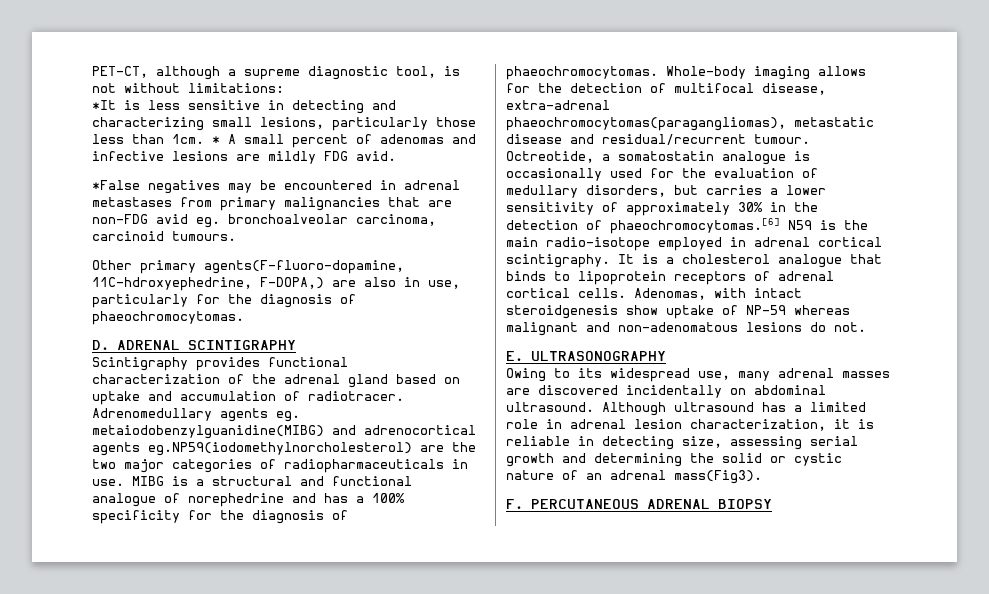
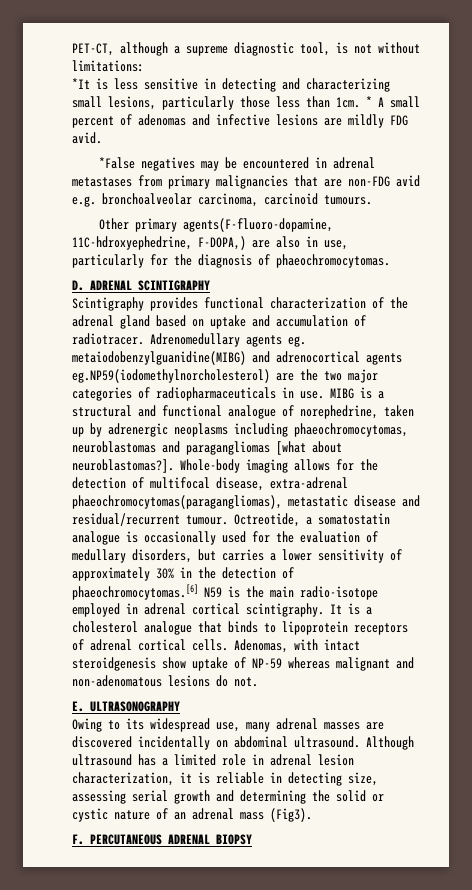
- *False negatives may be encountered in adrenal metastases from primary malignancies that are non-FDG avid eg. bronchoalveolar carcinoma, carcinoid tumours.
+ *False negatives may be encountered in adrenal metastases from primary malignancies that are non-FDG avid e.g. bronchoalveolar carcinoma, carcinoid tumours.
- MIBG is a structural and functional analogue of norephedrine and has a 100% specificity for the diagnosis of phaeochromocytomas.
+ MIBG is a structural and functional analogue of norephedrine, taken up by adrenergic neoplasms including phaeochromocytomas, neuroblastomas and paragangliomas [what about neuroblastomas?].
- Although ultrasound has a limited role in adrenal lesion characterization, it is reliable in detecting size, assessing serial growth and determining the solid or cystic nature of an adrenal mass(Fig3).
+ Although ultrasound has a limited role in adrenal lesion characterization, it is reliable in detecting size, assessing serial growth and determining the solid or cystic nature of an adrenal mass (Fig3).

